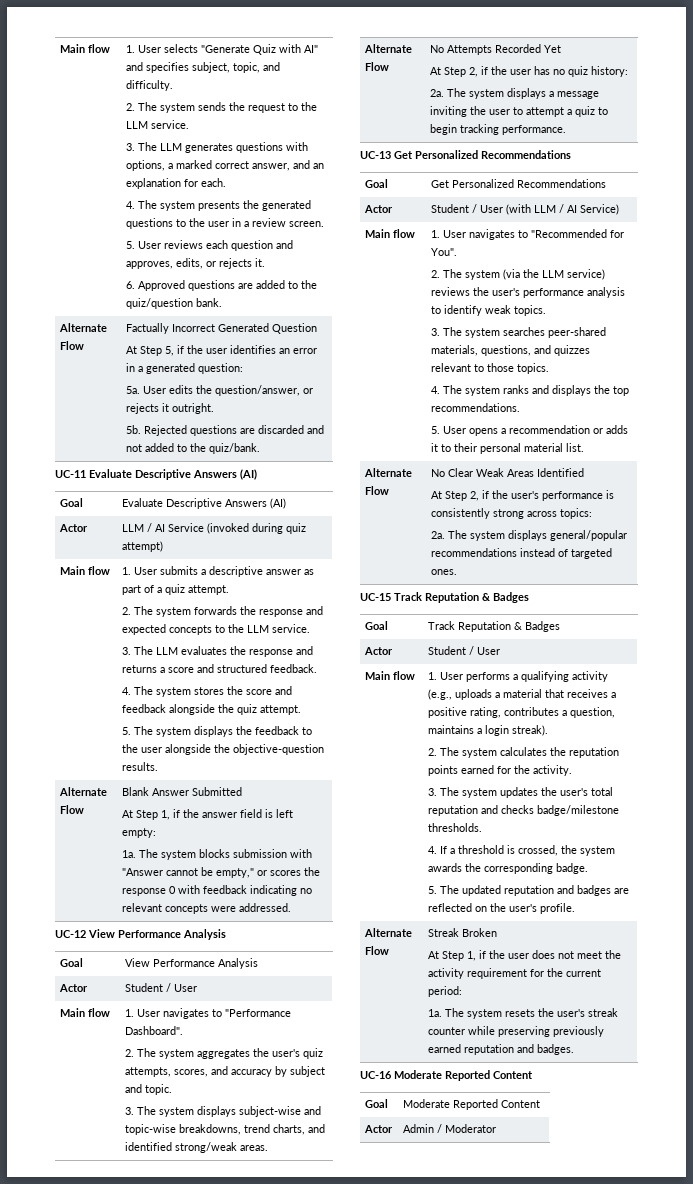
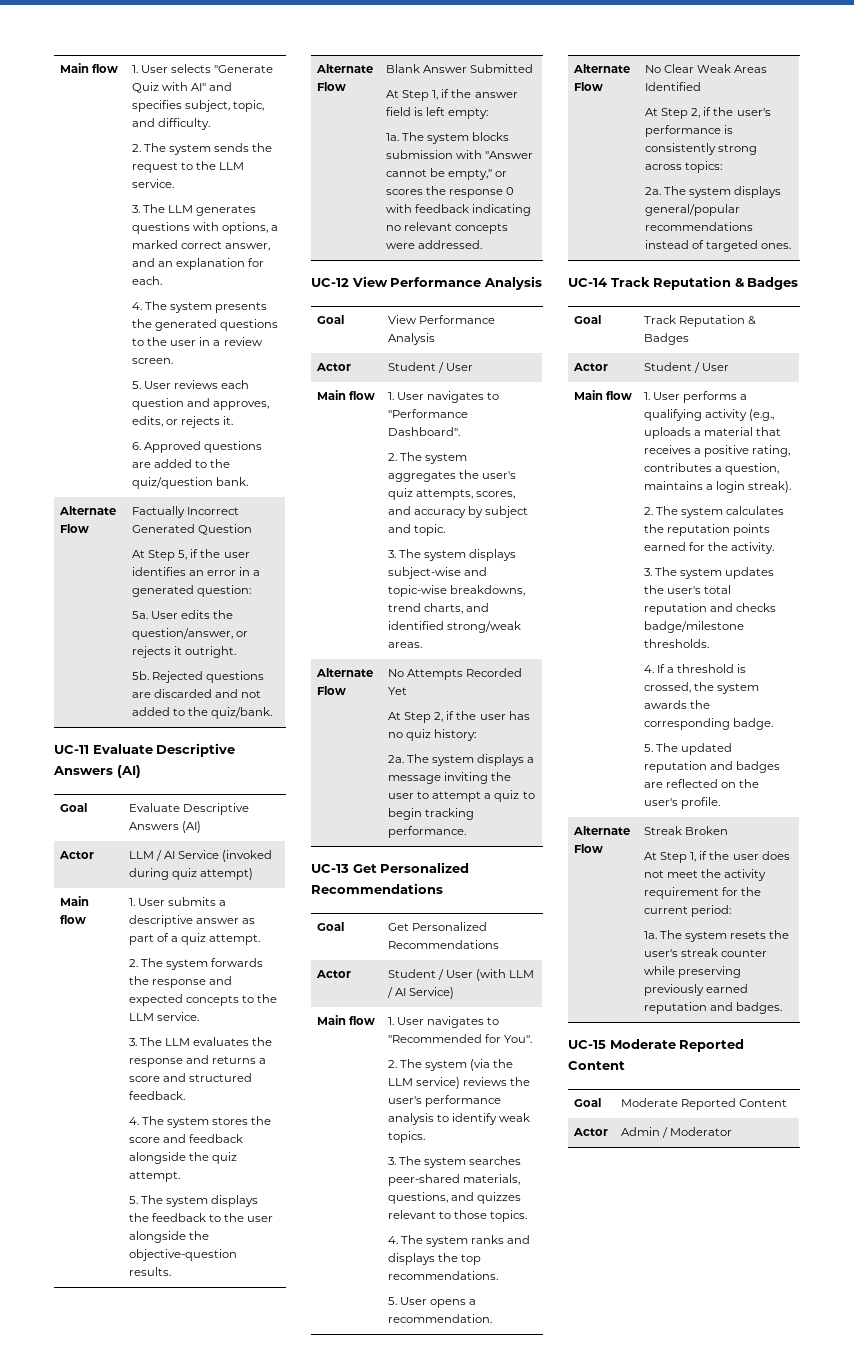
- 5. User opens a recommendation or adds it to their personal material list.
+ 5. User opens a recommendation.
- UC-15 Track Reputation & Badges
+ UC-14 Track Reputation & Badges
- UC-16 Moderate Reported Content
+ UC-15 Moderate Reported Content

